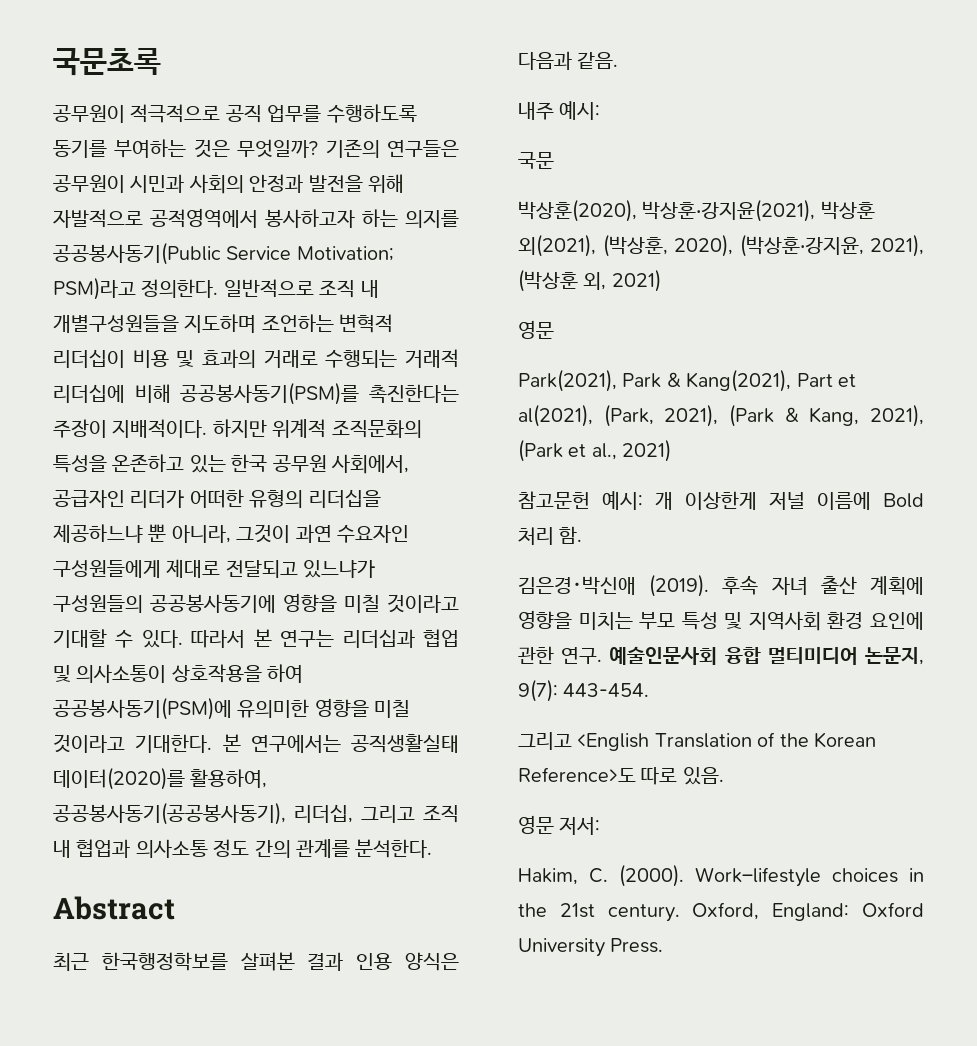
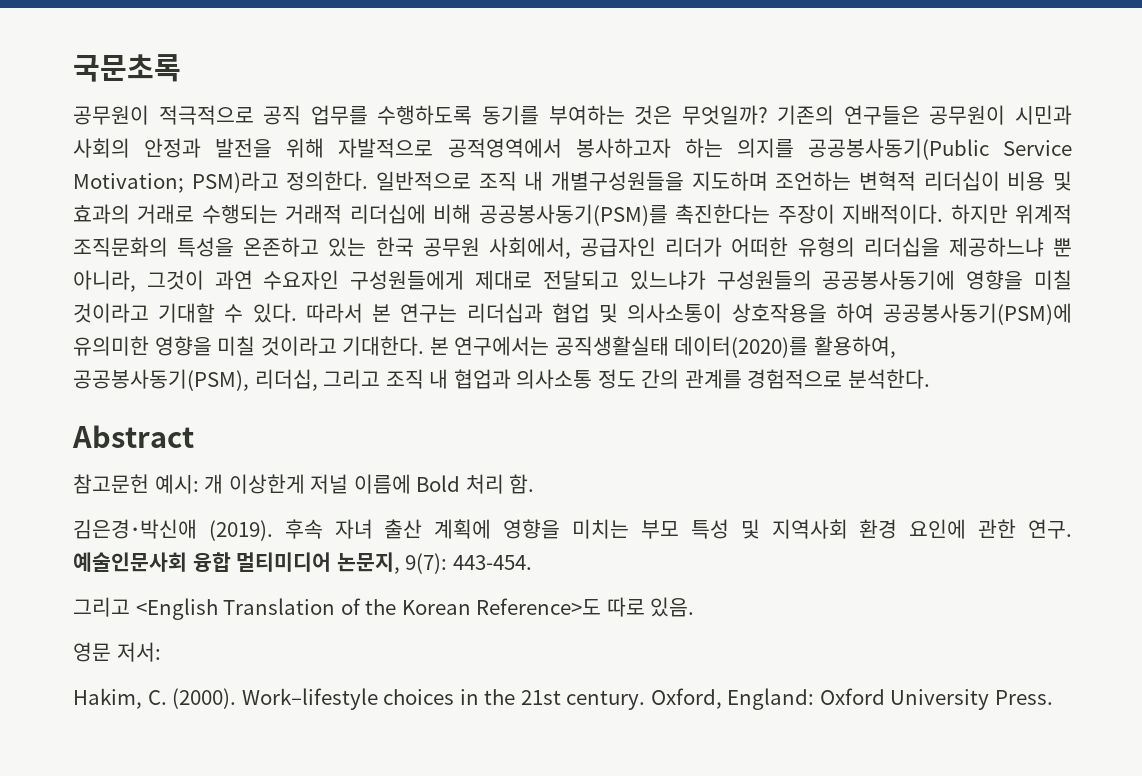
- 본 연구에서는 공직생활실태 데이터(2020)를 활용하여, 공공봉사동기(공공봉사동기), 리더십, 그리고 조직 내 협업과 의사소통 정도 간의 관계를 분석한다.
+ 본 연구에서는 공직생활실태 데이터(2020)를 활용하여, 공공봉사동기(PSM), 리더십, 그리고 조직 내 협업과 의사소통 정도 간의 관계를 경험적으로 분석한다.
- 최근 한국행정학보를 살펴본 결과 인용 양식은 다음과 같음.
- 내주 예시:
- 국문
- 박상훈(2020), 박상훈‧강지윤(2021), 박상훈 외(2021), (박상훈, 2020), (박상훈‧강지윤, 2021), (박상훈 외, 2021)
- 영문
- Park(2021), Park & Kang(2021), Part et al(2021), (Park, 2021), (Park & Kang, 2021), (Park et al., 2021)

